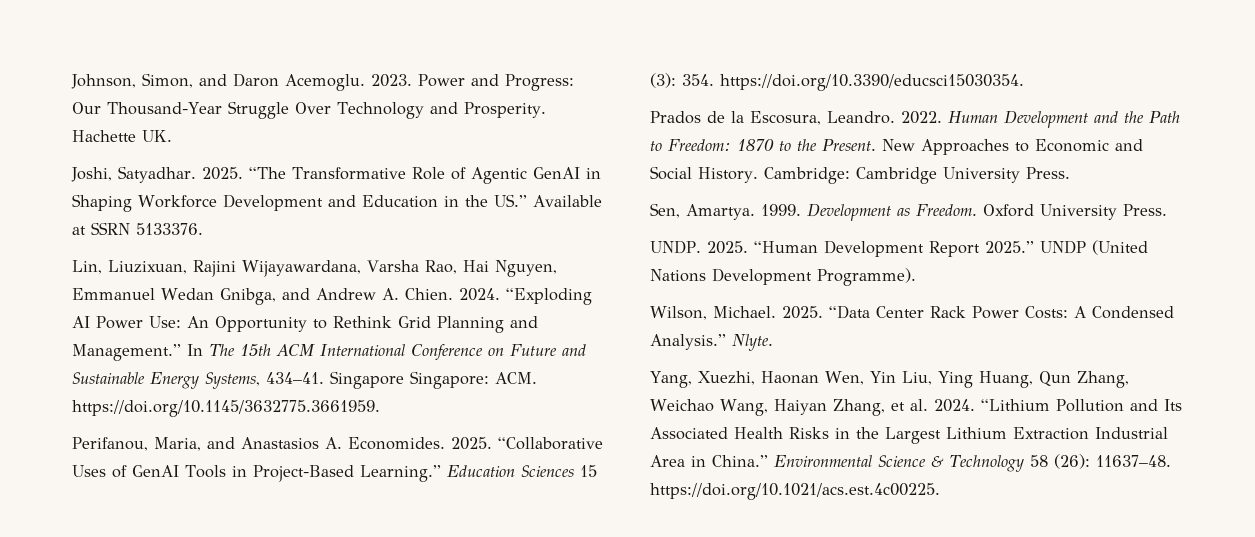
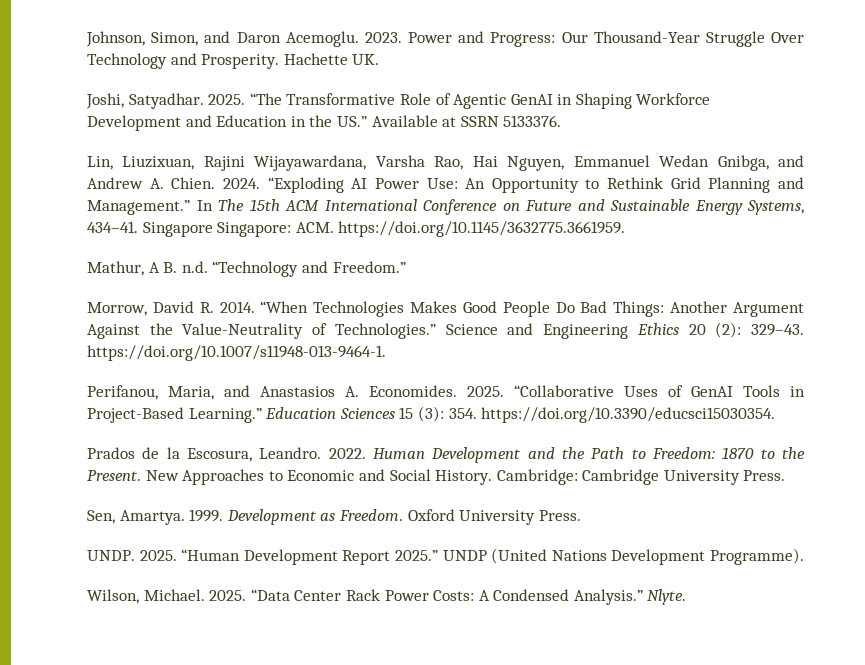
+ Mathur, A B. n.d. “Technology and Freedom.”
+ Morrow, David R. 2014. “When Technologies Makes Good People Do Bad Things: Another Argument Against the Value-Neutrality of Technologies.” Science and Engineering Ethics 20 (2): 329–43. https://doi.org/10.1007/s11948-013-9464-1.
- Yang, Xuezhi, Haonan Wen, Yin Liu, Ying Huang, Qun Zhang, Weichao Wang, Haiyan Zhang, et al. 2024. “Lithium Pollution and Its Associated Health Risks in the Largest Lithium Extraction Industrial Area in China.” Environmental Science & Technology 58 (26): 11637–48. https://doi.org/10.1021/acs.est.4c00225.

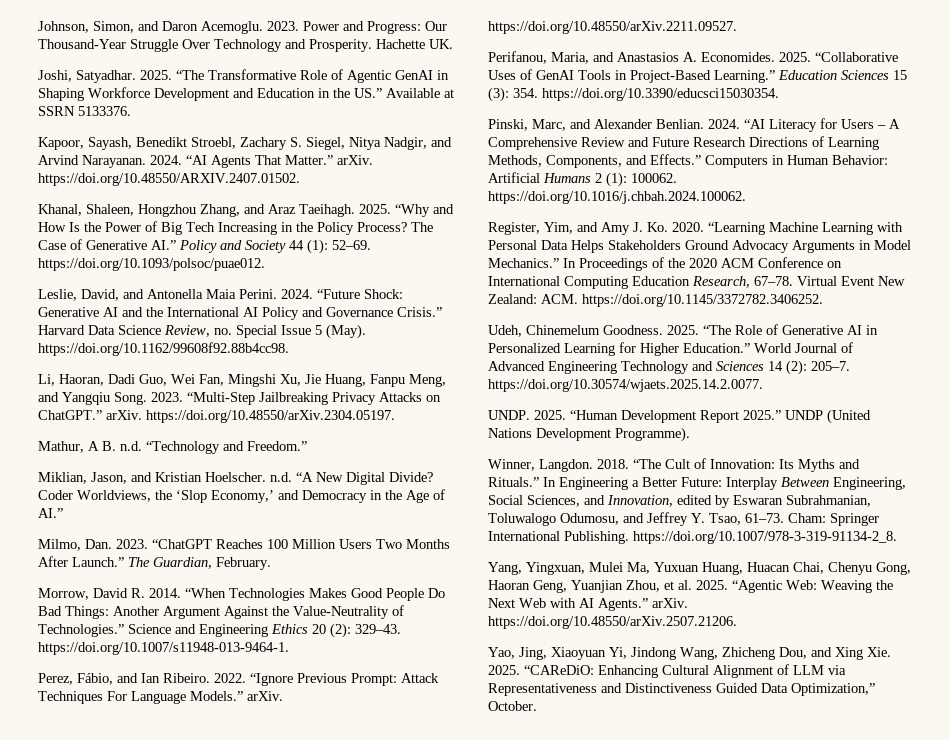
- Lin, Liuzixuan, Rajini Wijayawardana, Varsha Rao, Hai Nguyen, Emmanuel Wedan Gnibga, and Andrew A. Chien. 2024. “Exploding AI Power Use: An Opportunity to Rethink Grid Planning and Management.” In The 15th ACM International Conference on Future and Sustainable Energy Systems, 434–41. Singapore Singapore: ACM. https://doi.org/10.1145/3632775.3661959.
+ Kapoor, Sayash, Benedikt Stroebl, Zachary S. Siegel, Nitya Nadgir, and Arvind Narayanan. 2024. “AI Agents That Matter.” arXiv. https://doi.org/10.48550/ARXIV.2407.01502.
+ Khanal, Shaleen, Hongzhou Zhang, and Araz Taeihagh. 2025. “Why and How Is the Power of Big Tech Increasing in the Policy Process? The Case of Generative AI.” Policy and Society 44 (1): 52–69. https://doi.org/10.1093/polsoc/puae012.
+ Leslie, David, and Antonella Maia Perini. 2024. “Future Shock: Generative AI and the International AI Policy and Governance Crisis.” Harvard Data Science Review, no. Special Issue 5 (May). https://doi.org/10.1162/99608f92.88b4cc98.
+ Li, Haoran, Dadi Guo, Wei Fan, Mingshi Xu, Jie Huang, Fanpu Meng, and Yangqiu Song. 2023. “Multi-Step Jailbreaking Privacy Attacks on ChatGPT.” arXiv. https://doi.org/10.48550/arXiv.2304.05197.
+ Miklian, Jason, and Kristian Hoelscher. n.d. “A New Digital Divide? Coder Worldviews, the ‘Slop Economy,’ and Democracy in the Age of AI.”
+ Milmo, Dan. 2023. “ChatGPT Reaches 100 Million Users Two Months After Launch.” The Guardian, February.
+ Perez, Fábio, and Ian Ribeiro. 2022. “Ignore Previous Prompt: Attack Techniques For Language Models.” arXiv. https://doi.org/10.48550/arXiv.2211.09527.
- Prados de la Escosura, Leandro. 2022. Human Development and the Path to Freedom: 1870 to the Present. New Approaches to Economic and Social History. Cambridge: Cambridge University Press.
- Sen, Amartya. 1999. Development as Freedom. Oxford University Press.
+ Pinski, Marc, and Alexander Benlian. 2024. “AI Literacy for Users – A Comprehensive Review and Future Research Directions of Learning Methods, Components, and Effects.” Computers in Human Behavior: Artificial Humans 2 (1): 100062. https://doi.org/10.1016/j.chbah.2024.100062.
+ Register, Yim, and Amy J. Ko. 2020. “Learning Machine Learning with Personal Data Helps Stakeholders Ground Advocacy Arguments in Model Mechanics.” In Proceedings of the 2020 ACM Conference on International Computing Education Research, 67–78. Virtual Event New Zealand: ACM. https://doi.org/10.1145/3372782.3406252.
+ Udeh, Chinemelum Goodness. 2025. “The Role of Generative AI in Personalized Learning for Higher Education.” World Journal of Advanced Engineering Technology and Sciences 14 (2): 205–7. https://doi.org/10.30574/wjaets.2025.14.2.0077.
- Wilson, Michael. 2025. “Data Center Rack Power Costs: A Condensed Analysis.” Nlyte.
+ Winner, Langdon. 2018. “The Cult of Innovation: Its Myths and Rituals.” In Engineering a Better Future: Interplay Between Engineering, Social Sciences, and Innovation, edited by Eswaran Subrahmanian, Toluwalogo Odumosu, and Jeffrey Y. Tsao, 61–73. Cham: Springer International Publishing. https://doi.org/10.1007/978-3-319-91134-2_8.
+ Yang, Yingxuan, Mulei Ma, Yuxuan Huang, Huacan Chai, Chenyu Gong, Haoran Geng, Yuanjian Zhou, et al. 2025. “Agentic Web: Weaving the Next Web with AI Agents.” arXiv. https://doi.org/10.48550/arXiv.2507.21206.
+ Yao, Jing, Xiaoyuan Yi, Jindong Wang, Zhicheng Dou, and Xing Xie. 2025. “CAReDiO: Enhancing Cultural Alignment of LLM via Representativeness and Distinctiveness Guided Data Optimization,” October.

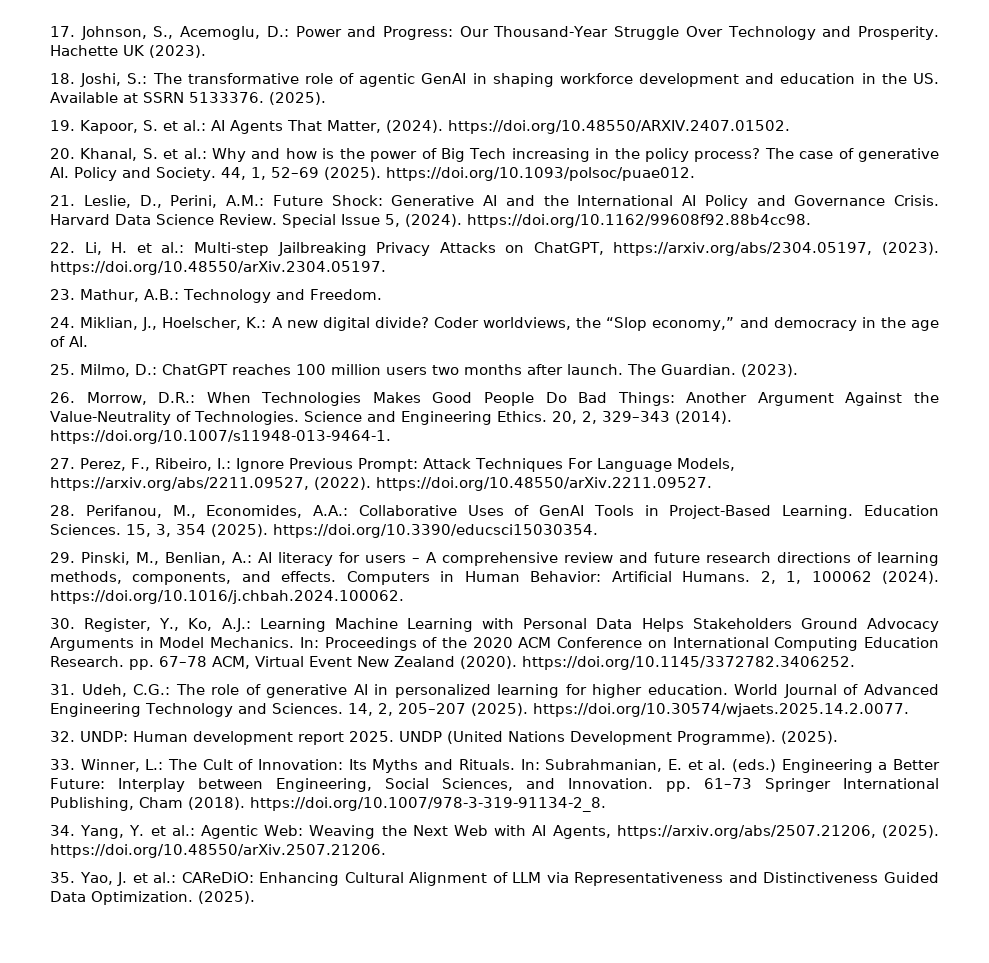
- Johnson, Simon, and Daron Acemoglu. 2023. Power and Progress: Our Thousand-Year Struggle Over Technology and Prosperity.
+ 17. Johnson, S., Acemoglu, D.: Power and Progress: Our Thousand-Year Struggle Over Technology and Prosperity.
- Hachette UK.
- Joshi, Satyadhar. 2025. “The Transformative Role of Agentic GenAI in Shaping Workforce Development and Education in the US.” Available at SSRN 5133376.
- Kapoor, Sayash, Benedikt Stroebl, Zachary S. Siegel, Nitya Nadgir, and Arvind Narayanan. 2024. “AI Agents That Matter.” arXiv. https://doi.org/10.48550/ARXIV.2407.01502.
- Khanal, Shaleen, Hongzhou Zhang, and Araz Taeihagh. 2025. “Why and How Is the Power of Big Tech Increasing in the Policy Process? The Case of Generative AI.” Policy and Society 44 (1): 52–69. https://doi.org/10.1093/polsoc/puae012.
- Leslie, David, and Antonella Maia Perini. 2024. “Future Shock: Generative AI and the International AI Policy and Governance Crisis.”
+ Hachette UK (2023).
+ 18. Joshi, S.: The transformative role of agentic GenAI in shaping workforce development and education in the US. Available at SSRN 5133376. (2025).
+ 19. Kapoor, S. et al.: AI Agents That Matter, (2024). https://doi.org/10.48550/ARXIV.2407.01502.
+ 20. Khanal, S. et al.: Why and how is the power of Big Tech increasing in the policy process? The case of generative AI. Policy and Society. 44, 1, 52–69 (2025). https://doi.org/10.1093/polsoc/puae012.
+ 21. Leslie, D., Perini, A.M.: Future Shock: Generative AI and the International AI Policy and Governance Crisis.
- Harvard Data Science Review, no. Special Issue 5 (May). https://doi.org/10.1162/99608f92.88b4cc98.
- Li, Haoran, Dadi Guo, Wei Fan, Mingshi Xu, Jie Huang, Fanpu Meng, and Yangqiu Song. 2023. “Multi-Step Jailbreaking Privacy Attacks on ChatGPT.” arXiv. https://doi.org/10.48550/arXiv.2304.05197.
- Mathur, A B. n.d. “Technology and Freedom.”
- Miklian, Jason, and Kristian Hoelscher. n.d. “A New Digital Divide? Coder Worldviews, the ‘Slop Economy,’ and Democracy in the Age of AI.”
- Milmo, Dan. 2023. “ChatGPT Reaches 100 Million Users Two Months After Launch.” The Guardian, February.
- Morrow, David R. 2014. “When Technologies Makes Good People Do Bad Things: Another Argument Against the Value-Neutrality of Technologies.”
+ Harvard Data Science Review. Special Issue 5, (2024). https://doi.org/10.1162/99608f92.88b4cc98.
+ 22. Li, H. et al.: Multi-step Jailbreaking Privacy Attacks on ChatGPT, https://arxiv.org/abs/2304.05197, (2023). https://doi.org/10.48550/arXiv.2304.05197.
+ 23. Mathur, A.B.: Technology and Freedom.
+ 24. Miklian, J., Hoelscher, K.: A new digital divide? Coder worldviews, the “Slop economy,” and democracy in the age of AI.
+ 25. Milmo, D.: ChatGPT reaches 100 million users two months after launch. The Guardian. (2023).
+ 26. Morrow, D.R.: When Technologies Makes Good People Do Bad Things: Another Argument Against the Value-Neutrality of Technologies.
- Science and Engineering Ethics 20 (2): 329–43. https://doi.org/10.1007/s11948-013-9464-1.
- Perez, Fábio, and Ian Ribeiro. 2022. “Ignore Previous Prompt: Attack Techniques For Language Models.” arXiv. https://doi.org/10.48550/arXiv.2211.09527.
- Perifanou, Maria, and Anastasios A. Economides. 2025. “Collaborative Uses of GenAI Tools in Project-Based Learning.” Education Sciences 15 (3): 354. https://doi.org/10.3390/educsci15030354.
- Pinski, Marc, and Alexander Benlian. 2024. “AI Literacy for Users – A Comprehensive Review and Future Research Directions of Learning Methods, Components, and Effects.”
+ Science and Engineering Ethics. 20, 2, 329–343 (2014). https://doi.org/10.1007/s11948-013-9464-1.
+ 27. Perez, F., Ribeiro, I.: Ignore Previous Prompt: Attack Techniques For Language Models, https://arxiv.org/abs/2211.09527, (2022). https://doi.org/10.48550/arXiv.2211.09527.
+ 28. Perifanou, M., Economides, A.A.: Collaborative Uses of GenAI Tools in Project-Based Learning. Education Sciences. 15, 3, 354 (2025). https://doi.org/10.3390/educsci15030354.
+ 29. Pinski, M., Benlian, A.: AI literacy for users – A comprehensive review and future research directions of learning methods, components, and effects.
- Computers in Human Behavior: Artificial Humans 2 (1): 100062. https://doi.org/10.1016/j.chbah.2024.100062.
- Register, Yim, and Amy J. Ko. 2020. “Learning Machine Learning with Personal Data Helps Stakeholders Ground Advocacy Arguments in Model Mechanics.” In Proceedings of the 2020 ACM Conference on International Computing Education Research, 67–78. Virtual Event New Zealand: ACM. https://doi.org/10.1145/3372782.3406252.
+ Computers in Human Behavior: Artificial Humans. 2, 1, 100062 (2024). https://doi.org/10.1016/j.chbah.2024.100062.
+ 30. Register, Y., Ko, A.J.: Learning Machine Learning with Personal Data Helps Stakeholders Ground Advocacy Arguments in Model Mechanics. In: Proceedings of the 2020 ACM Conference on International Computing Education Research. pp. 67–78 ACM, Virtual Event New Zealand (2020). https://doi.org/10.1145/3372782.3406252.
- Udeh, Chinemelum Goodness. 2025. “The Role of Generative AI in Personalized Learning for Higher Education.”
+ 31. Udeh, C.G.: The role of generative AI in personalized learning for higher education.
- World Journal of Advanced Engineering Technology and Sciences 14 (2): 205–7. https://doi.org/10.30574/wjaets.2025.14.2.0077.
- UNDP. 2025. “Human Development Report 2025.”
+ World Journal of Advanced Engineering Technology and Sciences. 14, 2, 205–207 (2025). https://doi.org/10.30574/wjaets.2025.14.2.0077.
+ 32. UNDP: Human development report 2025.
- UNDP (United Nations Development Programme).
- Winner, Langdon. 2018. “The Cult of Innovation: Its Myths and Rituals.” In Engineering a Better Future: Interplay Between Engineering, Social Sciences, and Innovation, edited by Eswaran Subrahmanian, Toluwalogo Odumosu, and Jeffrey Y. Tsao, 61–73. Cham: Springer International Publishing. https://doi.org/10.1007/978-3-319-91134-2_8.
- Yang, Yingxuan, Mulei Ma, Yuxuan Huang, Huacan Chai, Chenyu Gong, Haoran Geng, Yuanjian Zhou, et al. 2025. “Agentic Web: Weaving the Next Web with AI Agents.” arXiv. https://doi.org/10.48550/arXiv.2507.21206.
- Yao, Jing, Xiaoyuan Yi, Jindong Wang, Zhicheng Dou, and Xing Xie. 2025. “CAReDiO: Enhancing Cultural Alignment of LLM via Representativeness and Distinctiveness Guided Data Optimization,” October.
+ UNDP (United Nations Development Programme). (2025).
+ 33. Winner, L.: The Cult of Innovation: Its Myths and Rituals. In: Subrahmanian, E. et al. (eds.) Engineering a Better Future: Interplay between Engineering, Social Sciences, and Innovation. pp. 61–73 Springer International Publishing, Cham (2018). https://doi.org/10.1007/978-3-319-91134-2_8.
+ 34. Yang, Y. et al.: Agentic Web: Weaving the Next Web with AI Agents, https://arxiv.org/abs/2507.21206, (2025). https://doi.org/10.48550/arXiv.2507.21206.
+ 35. Yao, J. et al.: CAReDiO: Enhancing Cultural Alignment of LLM via Representativeness and Distinctiveness Guided Data Optimization. (2025).

